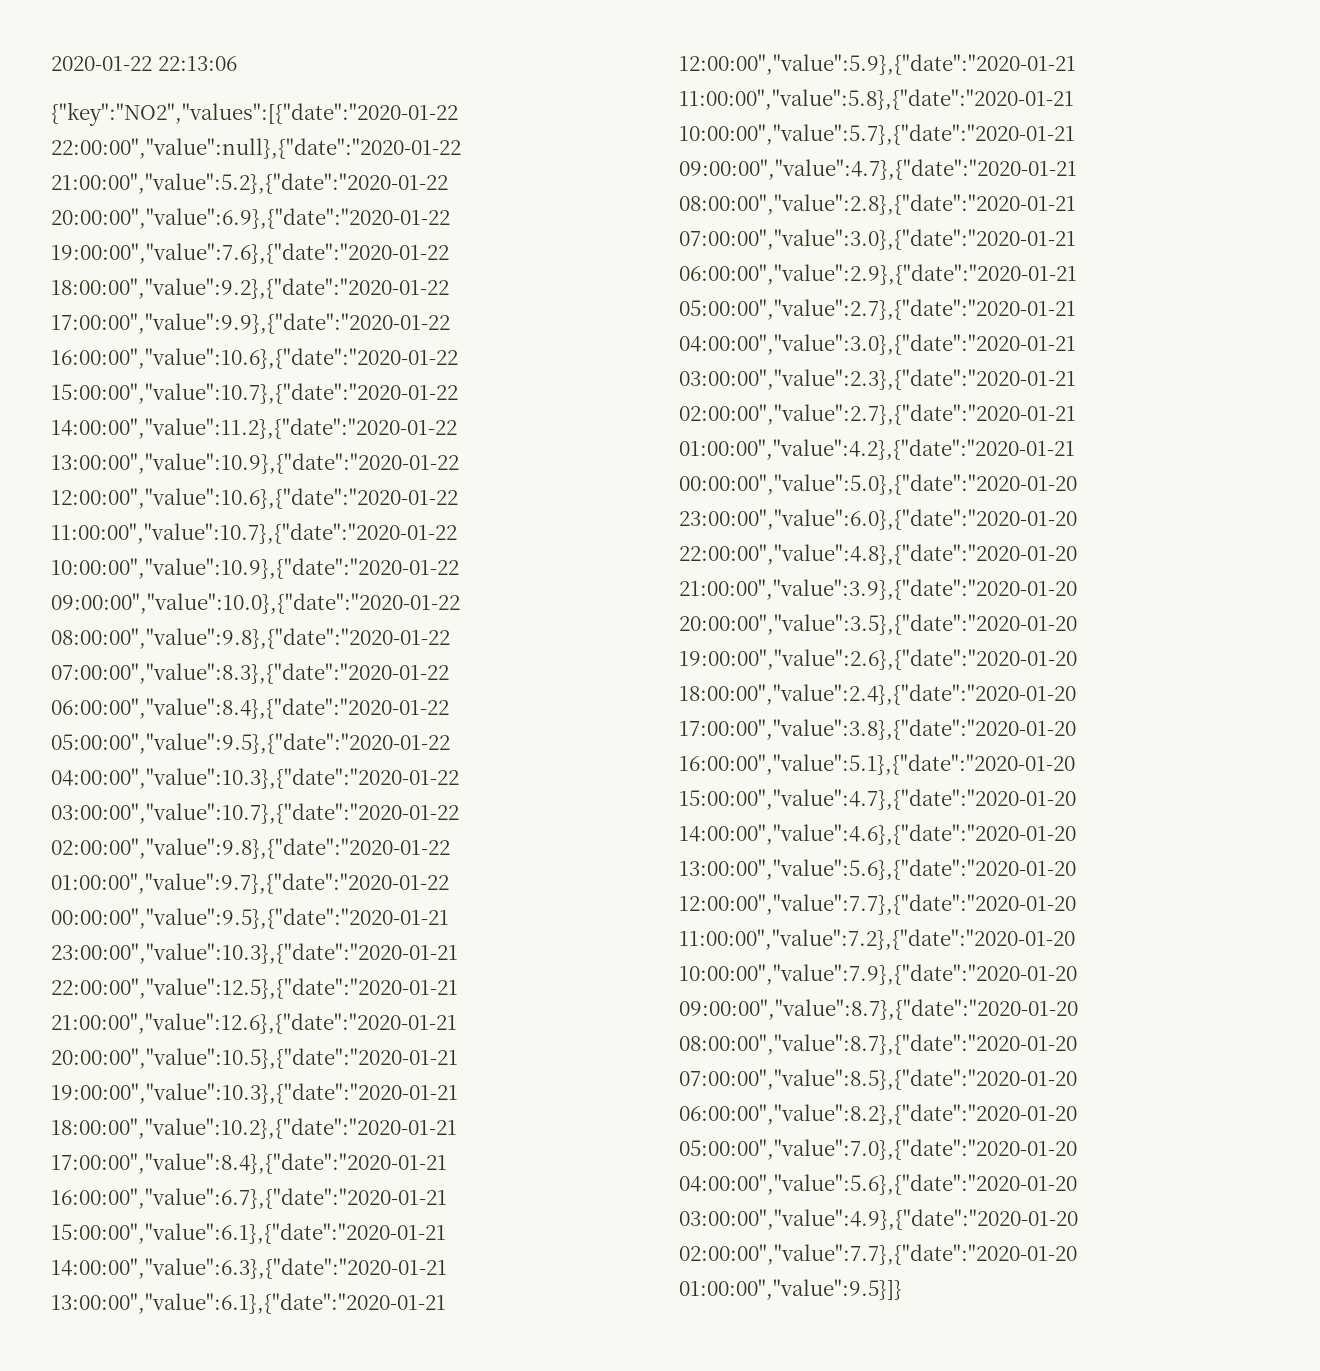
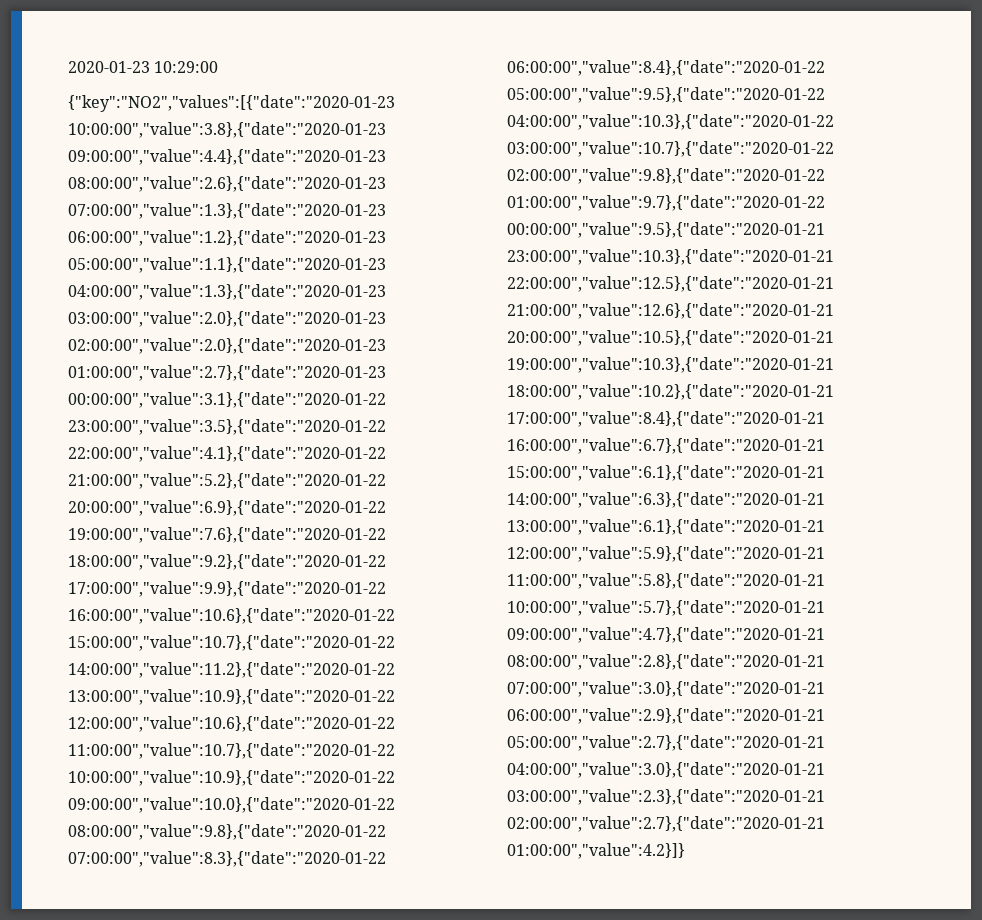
- 2020-01-22 22:13:06
- {"key":"NO2","values":[{"date":"2020-01-22 22:00:00","value":null},{"date":"2020-01-22 21:00:00","value":5.2},{"date":"2020-01-22 20:00:00","value":6.9},{"date":"2020-01-22 19:00:00","value":7.6},{"date":"2020-01-22 18:00:00","value":9.2},{"date":"2020-01-22 17:00:00","value":9.9},{"date":"2020-01-22 16:00:00","value":10.6},{"date":"2020-01-22 15:00:00","value":10.7},{"date":"2020-01-22 14:00:00","value":11.2},{"date":"2020-01-22 13:00:00","value":10.9},{"date":"2020-01-22 12:00:00","value":10.6},{"date":"2020-01-22 11:00:00","value":10.7},{"date":"2020-01-22 10:00:00","value":10.9},{"date":"2020-01-22 09:00:00","value":10.0},{"date":"2020-01-22 08:00:00","value":9.8},{"date":"2020-01-22 07:00:00","value":8.3},{"date":"2020-01-22 06:00:00","value":8.4},{"date":"2020-01-22 05:00:00","value":9.5},{"date":"2020-01-22 04:00:00","value":10.3},{"date":"2020-01-22 03:00:00","value":10.7},{"date":"2020-01-22 02:00:00","value":9.8},{"date":"2020-01-22 01:00:00","value":9.7},{"date":"2020-01-22 00:00:00","value":9.5},{"date":"2020-01-21 23:00:00","value":10.3},{"date":"2020-01-21 22:00:00","value":12.5},{"date":"2020-01-21 21:00:00","value":12.6},{"date":"2020-01-21 20:00:00","value":10.5},{"date":"2020-01-21 19:00:00","value":10.3},{"date":"2020-01-21 18:00:00","value":10.2},{"date":"2020-01-21 17:00:00","value":8.4},{"date":"2020-01-21 16:00:00","value":6.7},{"date":"2020-01-21 15:00:00","value":6.1},{"date":"2020-01-21 14:00:00","value":6.3},{"date":"2020-01-21 13:00:00","value":6.1},{"date":"2020-01-21 12:00:00","value":5.9},{"date":"2020-01-21 11:00:00","value":5.8},{"date":"2020-01-21 10:00:00","value":5.7},{"date":"2020-01-21 09:00:00","value":4.7},{"date":"2020-01-21 08:00:00","value":2.8},{"date":"2020-01-21 07:00:00","value":3.0},{"date":"2020-01-21 06:00:00","value":2.9},{"date":"2020-01-21 05:00:00","value":2.7},{"date":"2020-01-21 04:00:00","value":3.0},{"date":"2020-01-21 03:00:00","value":2.3},{"date":"2020-01-21 02:00:00","value":2.7},{"date":"2020-01-21 01:00:00","value":4.2},{"date":"2020-01-21 00:00:00","value":5.0},{"date":"2020-01-20 23:00:00","value":6.0},{"date":"2020-01-20 22:00:00","value":4.8},{"date":"2020-01-20 21:00:00","value":3.9},{"date":"2020-01-20 20:00:00","value":3.5},{"date":"2020-01-20 19:00:00","value":2.6},{"date":"2020-01-20 18:00:00","value":2.4},{"date":"2020-01-20 17:00:00","value":3.8},{"date":"2020-01-20 16:00:00","value":5.1},{"date":"2020-01-20 15:00:00","value":4.7},{"date":"2020-01-20 14:00:00","value":4.6},{"date":"2020-01-20 13:00:00","value":5.6},{"date":"2020-01-20 12:00:00","value":7.7},{"date":"2020-01-20 11:00:00","value":7.2},{"date":"2020-01-20 10:00:00","value":7.9},{"date":"2020-01-20 09:00:00","value":8.7},{"date":"2020-01-20 08:00:00","value":8.7},{"date":"2020-01-20 07:00:00","value":8.5},{"date":"2020-01-20 06:00:00","value":8.2},{"date":"2020-01-20 05:00:00","value":7.0},{"date":"2020-01-20 04:00:00","value":5.6},{"date":"2020-01-20 03:00:00","value":4.9},{"date":"2020-01-20 02:00:00","value":7.7},{"date":"2020-01-20 01:00:00","value":9.5}]}
+ 2020-01-23 10:29:00
+ {"key":"NO2","values":[{"date":"2020-01-23 10:00:00","value":3.8},{"date":"2020-01-23 09:00:00","value":4.4},{"date":"2020-01-23 08:00:00","value":2.6},{"date":"2020-01-23 07:00:00","value":1.3},{"date":"2020-01-23 06:00:00","value":1.2},{"date":"2020-01-23 05:00:00","value":1.1},{"date":"2020-01-23 04:00:00","value":1.3},{"date":"2020-01-23 03:00:00","value":2.0},{"date":"2020-01-23 02:00:00","value":2.0},{"date":"2020-01-23 01:00:00","value":2.7},{"date":"2020-01-23 00:00:00","value":3.1},{"date":"2020-01-22 23:00:00","value":3.5},{"date":"2020-01-22 22:00:00","value":4.1},{"date":"2020-01-22 21:00:00","value":5.2},{"date":"2020-01-22 20:00:00","value":6.9},{"date":"2020-01-22 19:00:00","value":7.6},{"date":"2020-01-22 18:00:00","value":9.2},{"date":"2020-01-22 17:00:00","value":9.9},{"date":"2020-01-22 16:00:00","value":10.6},{"date":"2020-01-22 15:00:00","value":10.7},{"date":"2020-01-22 14:00:00","value":11.2},{"date":"2020-01-22 13:00:00","value":10.9},{"date":"2020-01-22 12:00:00","value":10.6},{"date":"2020-01-22 11:00:00","value":10.7},{"date":"2020-01-22 10:00:00","value":10.9},{"date":"2020-01-22 09:00:00","value":10.0},{"date":"2020-01-22 08:00:00","value":9.8},{"date":"2020-01-22 07:00:00","value":8.3},{"date":"2020-01-22 06:00:00","value":8.4},{"date":"2020-01-22 05:00:00","value":9.5},{"date":"2020-01-22 04:00:00","value":10.3},{"date":"2020-01-22 03:00:00","value":10.7},{"date":"2020-01-22 02:00:00","value":9.8},{"date":"2020-01-22 01:00:00","value":9.7},{"date":"2020-01-22 00:00:00","value":9.5},{"date":"2020-01-21 23:00:00","value":10.3},{"date":"2020-01-21 22:00:00","value":12.5},{"date":"2020-01-21 21:00:00","value":12.6},{"date":"2020-01-21 20:00:00","value":10.5},{"date":"2020-01-21 19:00:00","value":10.3},{"date":"2020-01-21 18:00:00","value":10.2},{"date":"2020-01-21 17:00:00","value":8.4},{"date":"2020-01-21 16:00:00","value":6.7},{"date":"2020-01-21 15:00:00","value":6.1},{"date":"2020-01-21 14:00:00","value":6.3},{"date":"2020-01-21 13:00:00","value":6.1},{"date":"2020-01-21 12:00:00","value":5.9},{"date":"2020-01-21 11:00:00","value":5.8},{"date":"2020-01-21 10:00:00","value":5.7},{"date":"2020-01-21 09:00:00","value":4.7},{"date":"2020-01-21 08:00:00","value":2.8},{"date":"2020-01-21 07:00:00","value":3.0},{"date":"2020-01-21 06:00:00","value":2.9},{"date":"2020-01-21 05:00:00","value":2.7},{"date":"2020-01-21 04:00:00","value":3.0},{"date":"2020-01-21 03:00:00","value":2.3},{"date":"2020-01-21 02:00:00","value":2.7},{"date":"2020-01-21 01:00:00","value":4.2}]}

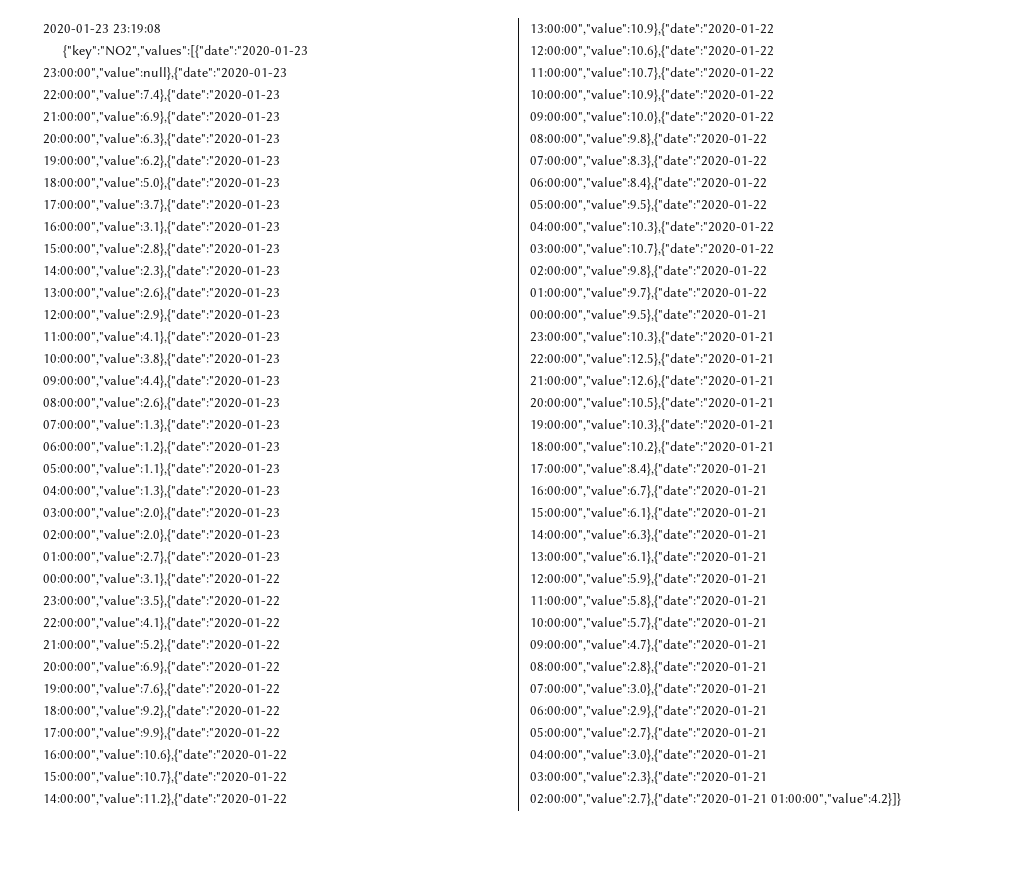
- 2020-01-23 10:29:00
+ 2020-01-23 23:19:08
- {"key":"NO2","values":[{"date":"2020-01-23 10:00:00","value":3.8},{"date":"2020-01-23 09:00:00","value":4.4},{"date":"2020-01-23 08:00:00","value":2.6},{"date":"2020-01-23 07:00:00","value":1.3},{"date":"2020-01-23 06:00:00","value":1.2},{"date":"2020-01-23 05:00:00","value":1.1},{"date":"2020-01-23 04:00:00","value":1.3},{"date":"2020-01-23 03:00:00","value":2.0},{"date":"2020-01-23 02:00:00","value":2.0},{"date":"2020-01-23 01:00:00","value":2.7},{"date":"2020-01-23 00:00:00","value":3.1},{"date":"2020-01-22 23:00:00","value":3.5},{"date":"2020-01-22 22:00:00","value":4.1},{"date":"2020-01-22 21:00:00","value":5.2},{"date":"2020-01-22 20:00:00","value":6.9},{"date":"2020-01-22 19:00:00","value":7.6},{"date":"2020-01-22 18:00:00","value":9.2},{"date":"2020-01-22 17:00:00","value":9.9},{"date":"2020-01-22 16:00:00","value":10.6},{"date":"2020-01-22 15:00:00","value":10.7},{"date":"2020-01-22 14:00:00","value":11.2},{"date":"2020-01-22 13:00:00","value":10.9},{"date":"2020-01-22 12:00:00","value":10.6},{"date":"2020-01-22 11:00:00","value":10.7},{"date":"2020-01-22 10:00:00","value":10.9},{"date":"2020-01-22 09:00:00","value":10.0},{"date":"2020-01-22 08:00:00","value":9.8},{"date":"2020-01-22 07:00:00","value":8.3},{"date":"2020-01-22 06:00:00","value":8.4},{"date":"2020-01-22 05:00:00","value":9.5},{"date":"2020-01-22 04:00:00","value":10.3},{"date":"2020-01-22 03:00:00","value":10.7},{"date":"2020-01-22 02:00:00","value":9.8},{"date":"2020-01-22 01:00:00","value":9.7},{"date":"2020-01-22 00:00:00","value":9.5},{"date":"2020-01-21 23:00:00","value":10.3},{"date":"2020-01-21 22:00:00","value":12.5},{"date":"2020-01-21 21:00:00","value":12.6},{"date":"2020-01-21 20:00:00","value":10.5},{"date":"2020-01-21 19:00:00","value":10.3},{"date":"2020-01-21 18:00:00","value":10.2},{"date":"2020-01-21 17:00:00","value":8.4},{"date":"2020-01-21 16:00:00","value":6.7},{"date":"2020-01-21 15:00:00","value":6.1},{"date":"2020-01-21 14:00:00","value":6.3},{"date":"2020-01-21 13:00:00","value":6.1},{"date":"2020-01-21 12:00:00","value":5.9},{"date":"2020-01-21 11:00:00","value":5.8},{"date":"2020-01-21 10:00:00","value":5.7},{"date":"2020-01-21 09:00:00","value":4.7},{"date":"2020-01-21 08:00:00","value":2.8},{"date":"2020-01-21 07:00:00","value":3.0},{"date":"2020-01-21 06:00:00","value":2.9},{"date":"2020-01-21 05:00:00","value":2.7},{"date":"2020-01-21 04:00:00","value":3.0},{"date":"2020-01-21 03:00:00","value":2.3},{"date":"2020-01-21 02:00:00","value":2.7},{"date":"2020-01-21 01:00:00","value":4.2}]}
+ {"key":"NO2","values":[{"date":"2020-01-23 23:00:00","value":null},{"date":"2020-01-23 22:00:00","value":7.4},{"date":"2020-01-23 21:00:00","value":6.9},{"date":"2020-01-23 20:00:00","value":6.3},{"date":"2020-01-23 19:00:00","value":6.2},{"date":"2020-01-23 18:00:00","value":5.0},{"date":"2020-01-23 17:00:00","value":3.7},{"date":"2020-01-23 16:00:00","value":3.1},{"date":"2020-01-23 15:00:00","value":2.8},{"date":"2020-01-23 14:00:00","value":2.3},{"date":"2020-01-23 13:00:00","value":2.6},{"date":"2020-01-23 12:00:00","value":2.9},{"date":"2020-01-23 11:00:00","value":4.1},{"date":"2020-01-23 10:00:00","value":3.8},{"date":"2020-01-23 09:00:00","value":4.4},{"date":"2020-01-23 08:00:00","value":2.6},{"date":"2020-01-23 07:00:00","value":1.3},{"date":"2020-01-23 06:00:00","value":1.2},{"date":"2020-01-23 05:00:00","value":1.1},{"date":"2020-01-23 04:00:00","value":1.3},{"date":"2020-01-23 03:00:00","value":2.0},{"date":"2020-01-23 02:00:00","value":2.0},{"date":"2020-01-23 01:00:00","value":2.7},{"date":"2020-01-23 00:00:00","value":3.1},{"date":"2020-01-22 23:00:00","value":3.5},{"date":"2020-01-22 22:00:00","value":4.1},{"date":"2020-01-22 21:00:00","value":5.2},{"date":"2020-01-22 20:00:00","value":6.9},{"date":"2020-01-22 19:00:00","value":7.6},{"date":"2020-01-22 18:00:00","value":9.2},{"date":"2020-01-22 17:00:00","value":9.9},{"date":"2020-01-22 16:00:00","value":10.6},{"date":"2020-01-22 15:00:00","value":10.7},{"date":"2020-01-22 14:00:00","value":11.2},{"date":"2020-01-22 13:00:00","value":10.9},{"date":"2020-01-22 12:00:00","value":10.6},{"date":"2020-01-22 11:00:00","value":10.7},{"date":"2020-01-22 10:00:00","value":10.9},{"date":"2020-01-22 09:00:00","value":10.0},{"date":"2020-01-22 08:00:00","value":9.8},{"date":"2020-01-22 07:00:00","value":8.3},{"date":"2020-01-22 06:00:00","value":8.4},{"date":"2020-01-22 05:00:00","value":9.5},{"date":"2020-01-22 04:00:00","value":10.3},{"date":"2020-01-22 03:00:00","value":10.7},{"date":"2020-01-22 02:00:00","value":9.8},{"date":"2020-01-22 01:00:00","value":9.7},{"date":"2020-01-22 00:00:00","value":9.5},{"date":"2020-01-21 23:00:00","value":10.3},{"date":"2020-01-21 22:00:00","value":12.5},{"date":"2020-01-21 21:00:00","value":12.6},{"date":"2020-01-21 20:00:00","value":10.5},{"date":"2020-01-21 19:00:00","value":10.3},{"date":"2020-01-21 18:00:00","value":10.2},{"date":"2020-01-21 17:00:00","value":8.4},{"date":"2020-01-21 16:00:00","value":6.7},{"date":"2020-01-21 15:00:00","value":6.1},{"date":"2020-01-21 14:00:00","value":6.3},{"date":"2020-01-21 13:00:00","value":6.1},{"date":"2020-01-21 12:00:00","value":5.9},{"date":"2020-01-21 11:00:00","value":5.8},{"date":"2020-01-21 10:00:00","value":5.7},{"date":"2020-01-21 09:00:00","value":4.7},{"date":"2020-01-21 08:00:00","value":2.8},{"date":"2020-01-21 07:00:00","value":3.0},{"date":"2020-01-21 06:00:00","value":2.9},{"date":"2020-01-21 05:00:00","value":2.7},{"date":"2020-01-21 04:00:00","value":3.0},{"date":"2020-01-21 03:00:00","value":2.3},{"date":"2020-01-21 02:00:00","value":2.7},{"date":"2020-01-21 01:00:00","value":4.2}]}

